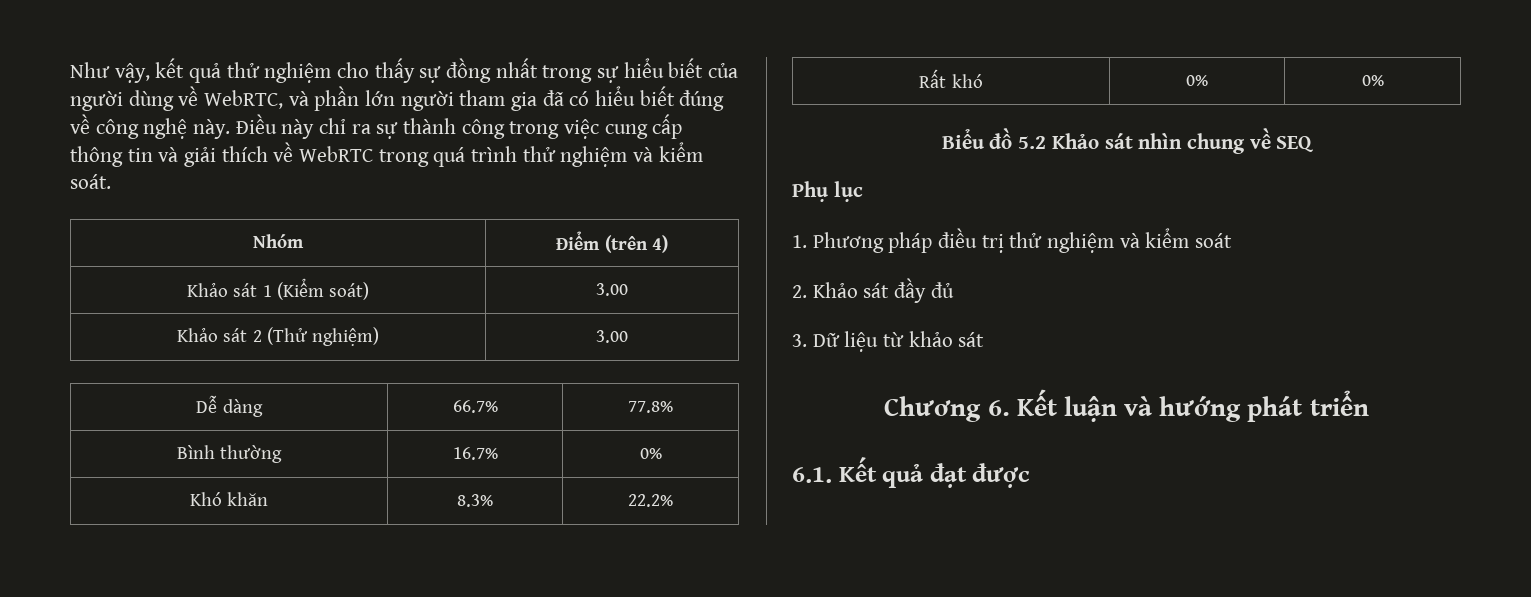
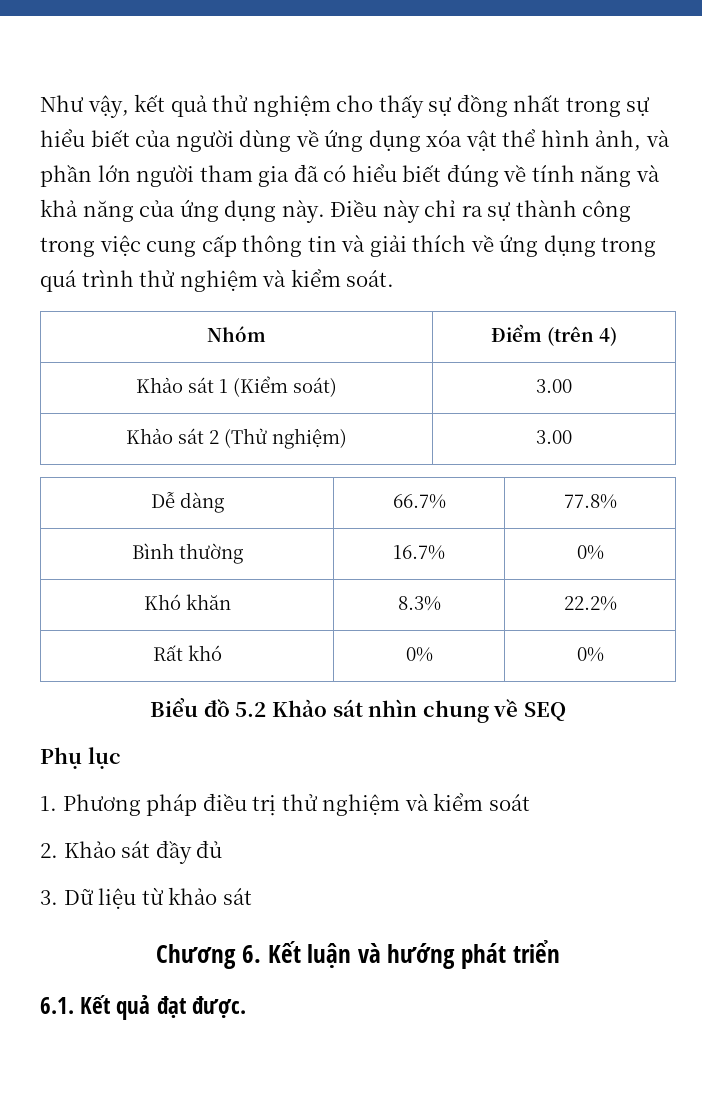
- Như vậy, kết quả thử nghiệm cho thấy sự đồng nhất trong sự hiểu biết của người dùng về WebRTC, và phần lớn người tham gia đã có hiểu biết đúng về công nghệ này.
+ Như vậy, kết quả thử nghiệm cho thấy sự đồng nhất trong sự hiểu biết của người dùng về ứng dụng xóa vật thể hình ảnh, và phần lớn người tham gia đã có hiểu biết đúng về tính năng và khả năng của ứng dụng này.
- Điều này chỉ ra sự thành công trong việc cung cấp thông tin và giải thích về WebRTC trong quá trình thử nghiệm và kiểm soát.
+ Điều này chỉ ra sự thành công trong việc cung cấp thông tin và giải thích về ứng dụng trong quá trình thử nghiệm và kiểm soát.
- 6.1. Kết quả đạt được
+ 6.1. Kết quả đạt được.

